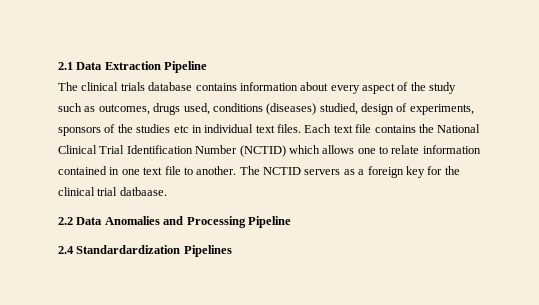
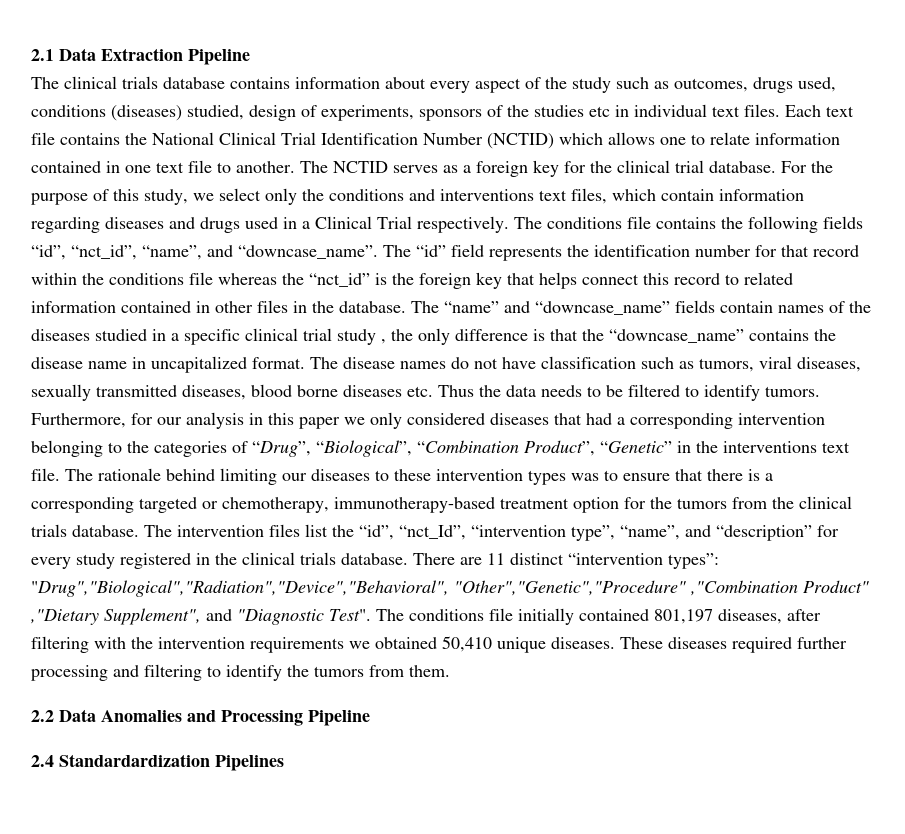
- The NCTID servers as a foreign key for the clinical trial datbaase.
+ The NCTID serves as a foreign key for the clinical trial database. For the purpose of this study, we select only the conditions and interventions text files, which contain information regarding diseases and drugs used in a Clinical Trial respectively. The conditions file contains the following fields “id”, “nct_id”, “name”, and “downcase_name”. The “id” field represents the identification number for that record within the conditions file whereas the “nct_id” is the foreign key that helps connect this record to related information contained in other files in the database. The “name” and “downcase_name” fields contain names of the diseases studied in a specific clinical trial study , the only difference is that the “downcase_name” contains the disease name in uncapitalized format. The disease names do not have classification such as tumors, viral diseases, sexually transmitted diseases, blood borne diseases etc. Thus the data needs to be filtered to identify tumors. Furthermore, for our analysis in this paper we only considered diseases that had a corresponding intervention belonging to the categories of “Drug”, “Biological”, “Combination Product”, “Genetic” in the interventions text file. The rationale behind limiting our diseases to these intervention types was to ensure that there is a corresponding targeted or chemotherapy, immunotherapy-based treatment option for the tumors from the clinical trials database. The intervention files list the “id”, “nct_Id”, “intervention type”, “name”, and “description” for every study registered in the clinical trials database. There are 11 distinct “intervention types”: "Drug","Biological","Radiation","Device","Behavioral", "Other","Genetic","Procedure" ,"Combination Product" ,"Dietary Supplement", and "Diagnostic Test". The conditions file initially contained 801,197 diseases, after filtering with the intervention requirements we obtained 50,410 unique diseases. These diseases required further processing and filtering to identify the tumors from them.

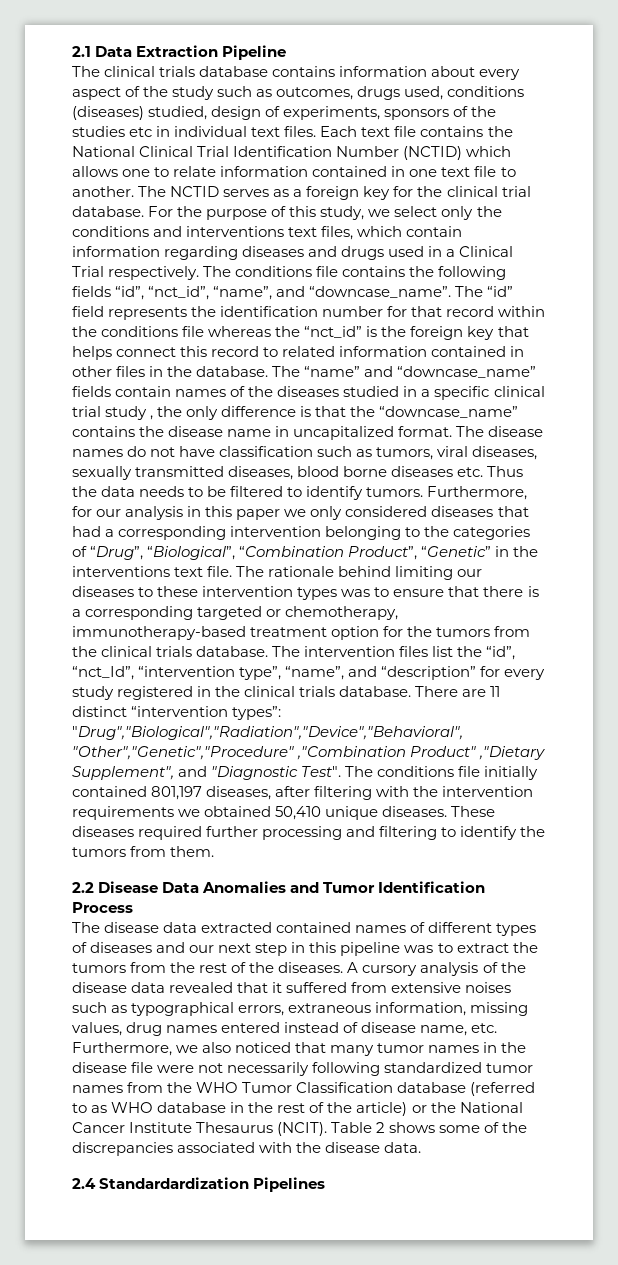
- 2.2 Data Anomalies and Processing Pipeline
+ 2.2 Disease Data Anomalies and Tumor Identification Process
+ The disease data extracted contained names of different types of diseases and our next step in this pipeline was to extract the tumors from the rest of the diseases. A cursory analysis of the disease data revealed that it suffered from extensive noises such as typographical errors, extraneous information, missing values, drug names entered instead of disease name, etc. Furthermore, we also noticed that many tumor names in the disease file were not necessarily following standardized tumor names from the WHO Tumor Classification database (referred to as WHO database in the rest of the article) or the National Cancer Institute Thesaurus (NCIT). Table 2 shows some of the discrepancies associated with the disease data.

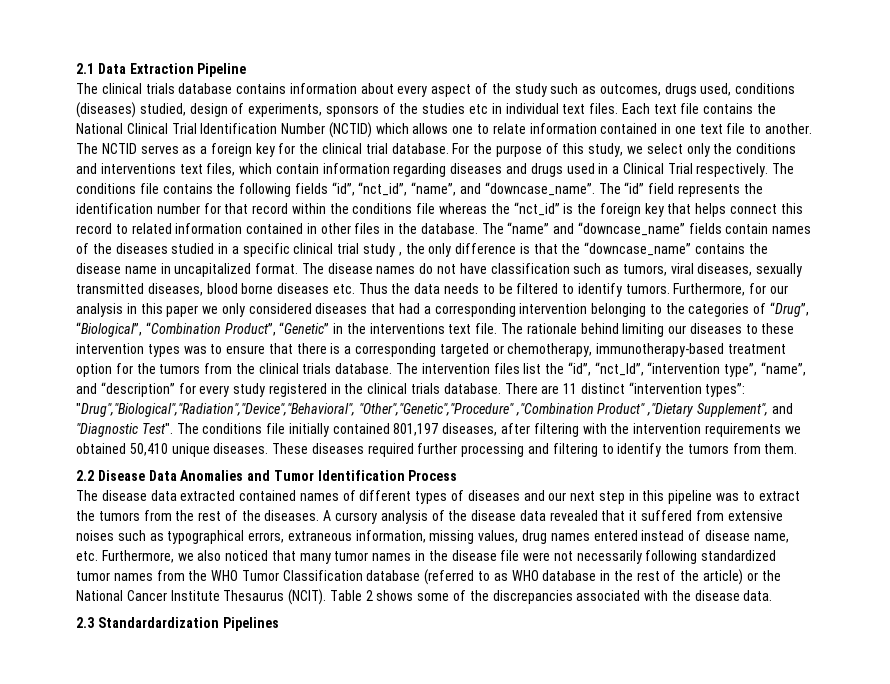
- 2.4 Standardardization Pipelines
+ 2.3 Standardardization Pipelines

